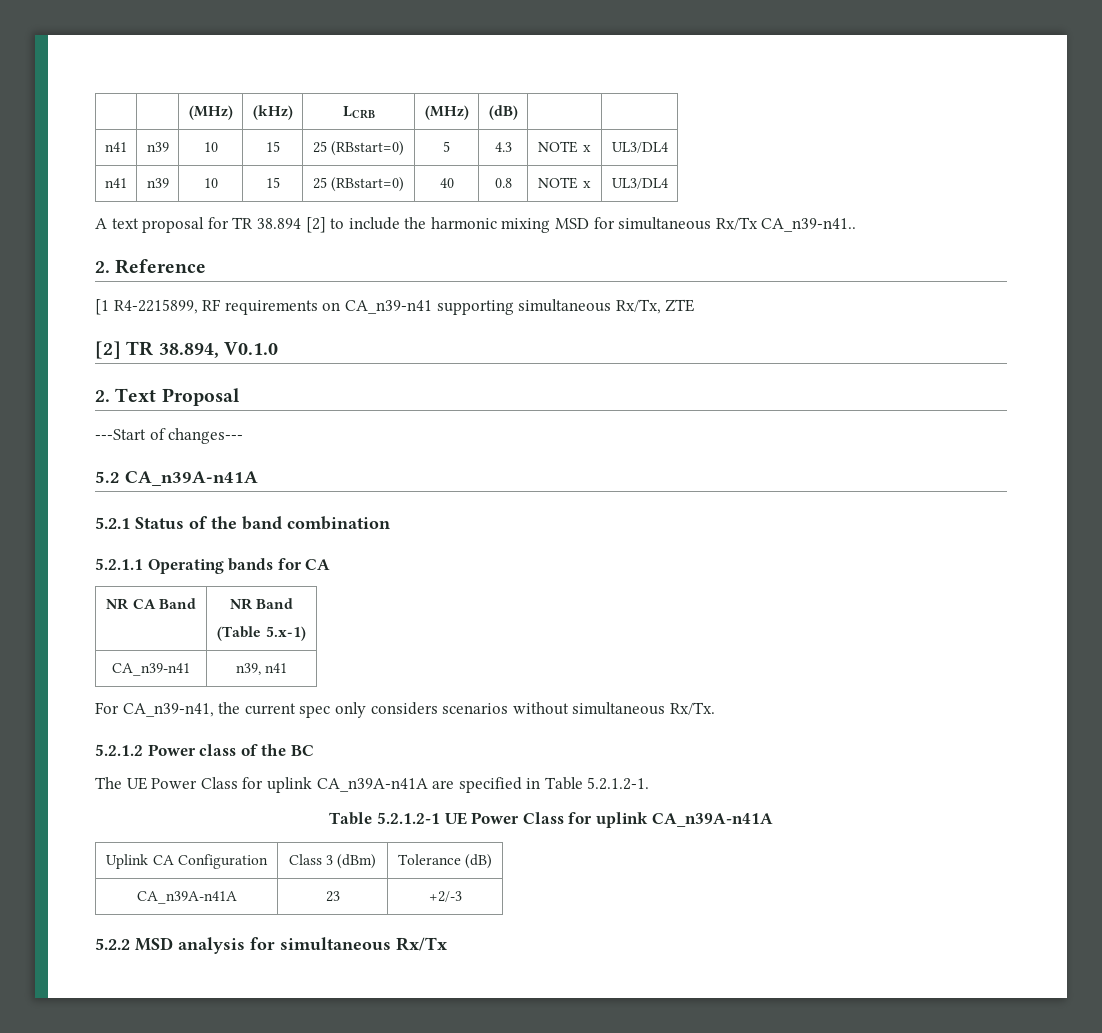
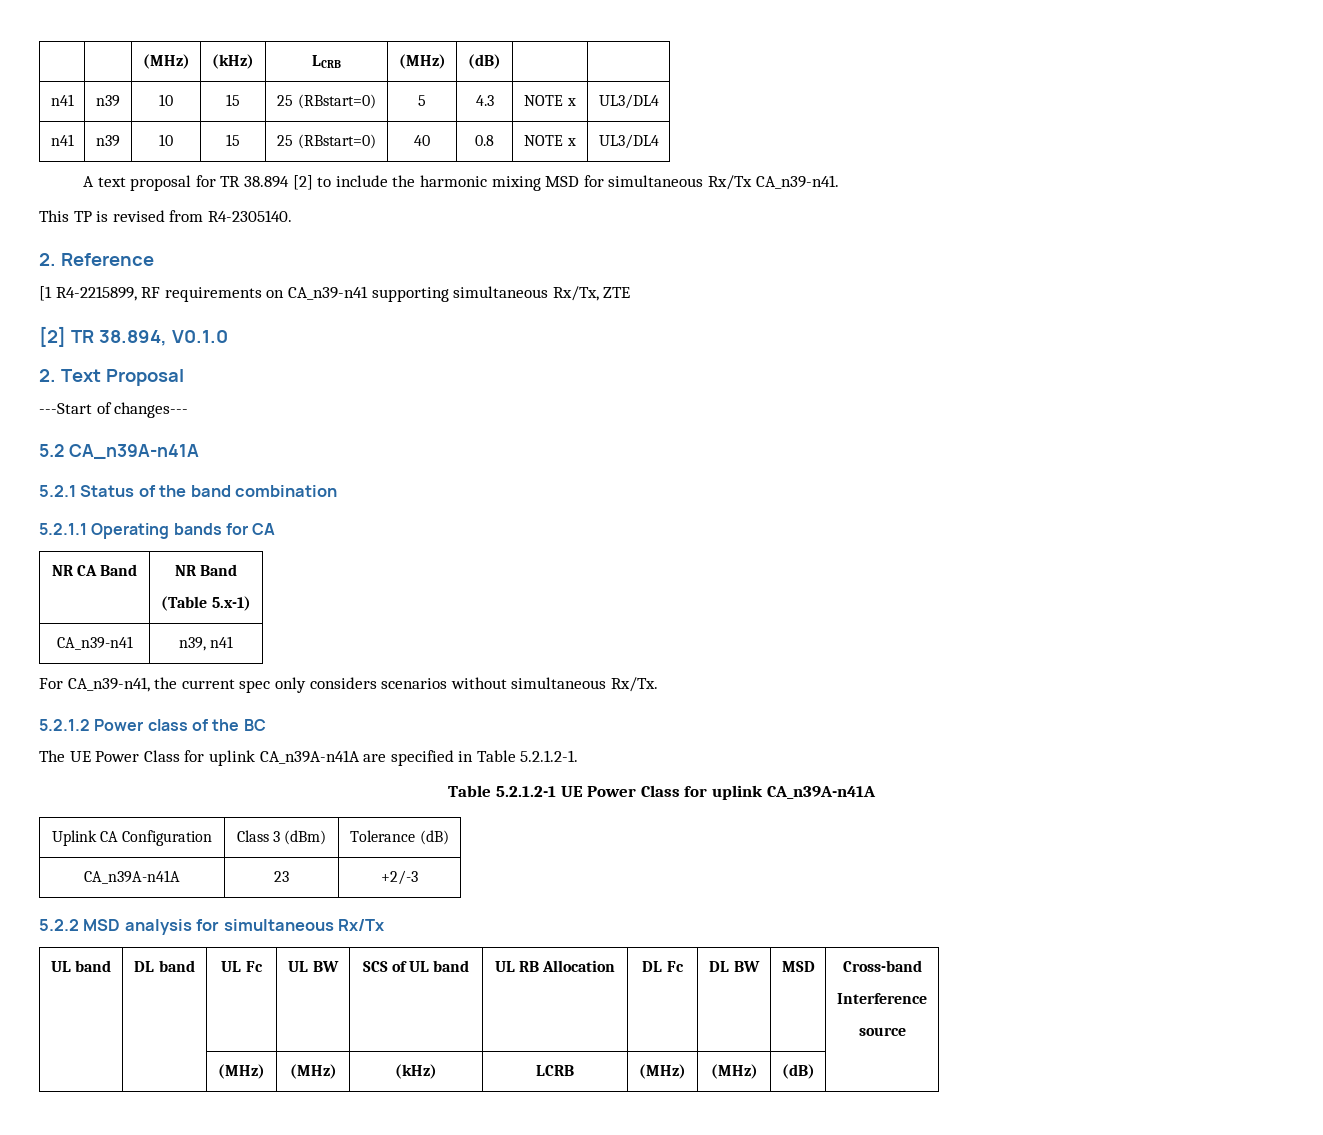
- A text proposal for TR 38.894 [2] to include the harmonic mixing MSD for simultaneous Rx/Tx CA_n39-n41..
+ A text proposal for TR 38.894 [2] to include the harmonic mixing MSD for simultaneous Rx/Tx CA_n39-n41.
+ This TP is revised from R4-2305140.
+ UL band | DL band | UL Fc | UL BW | SCS of UL band | UL RB Allocation | DL Fc | DL BW | MSD | Cross-band
+ Interference
+ source
+ | | (MHz) | (MHz) | (kHz) | LCRB | (MHz) | (MHz) | (dB) |

